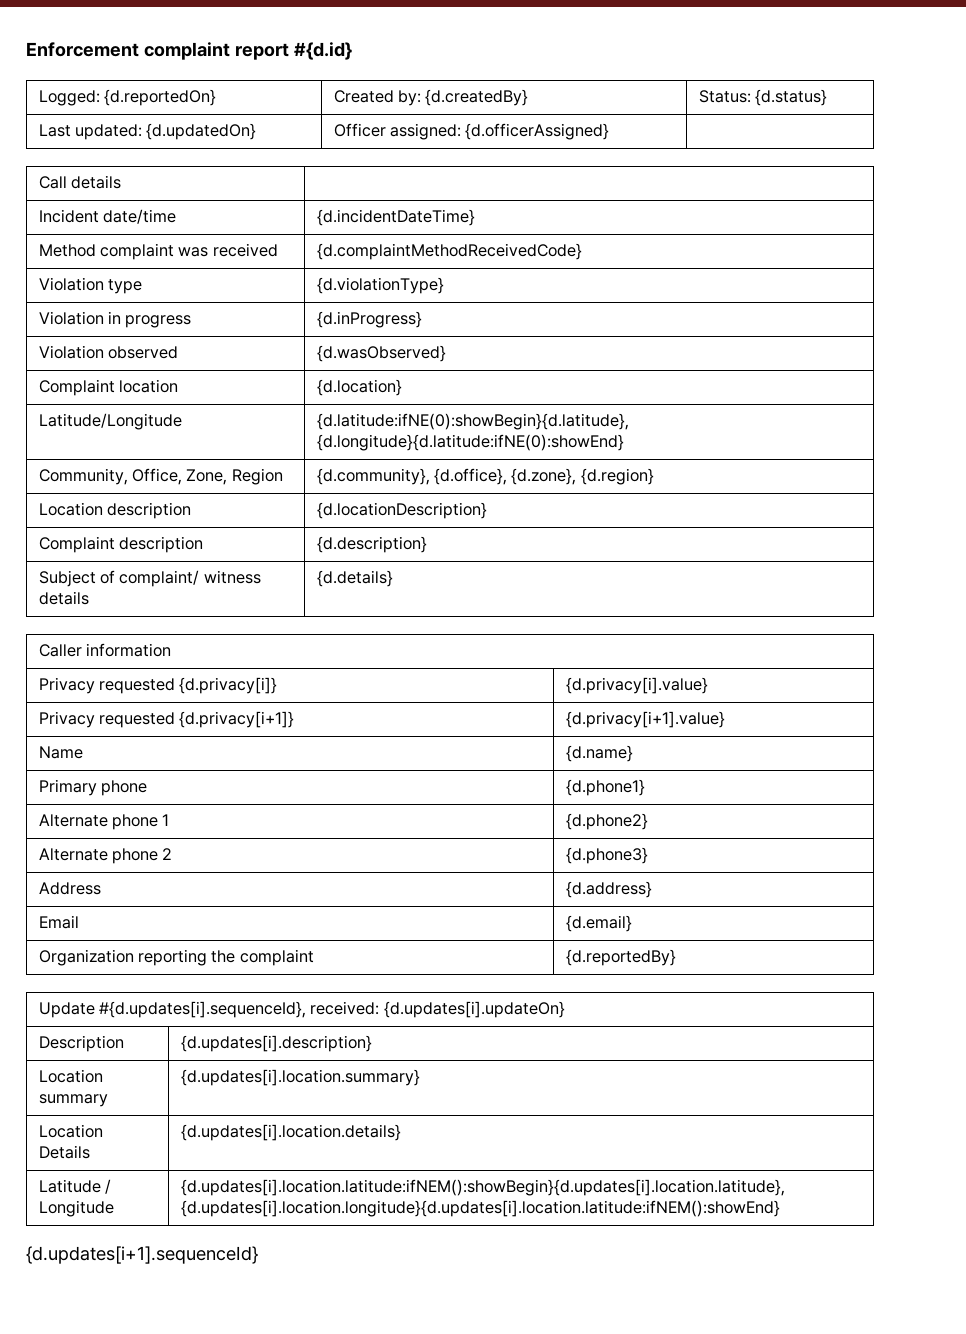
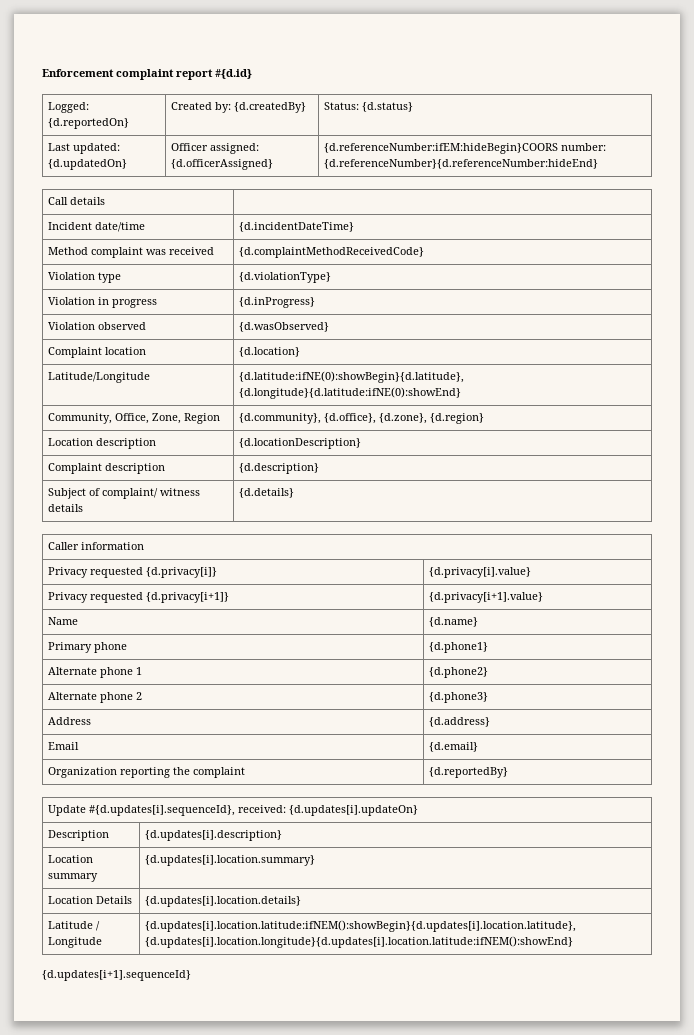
- Last updated: {d.updatedOn} | Officer assigned: {d.officerAssigned} |
+ Last updated: {d.updatedOn} | Officer assigned: {d.officerAssigned} | {d.referenceNumber:ifEM:hideBegin}COORS number: {d.referenceNumber}{d.referenceNumber:hideEnd}

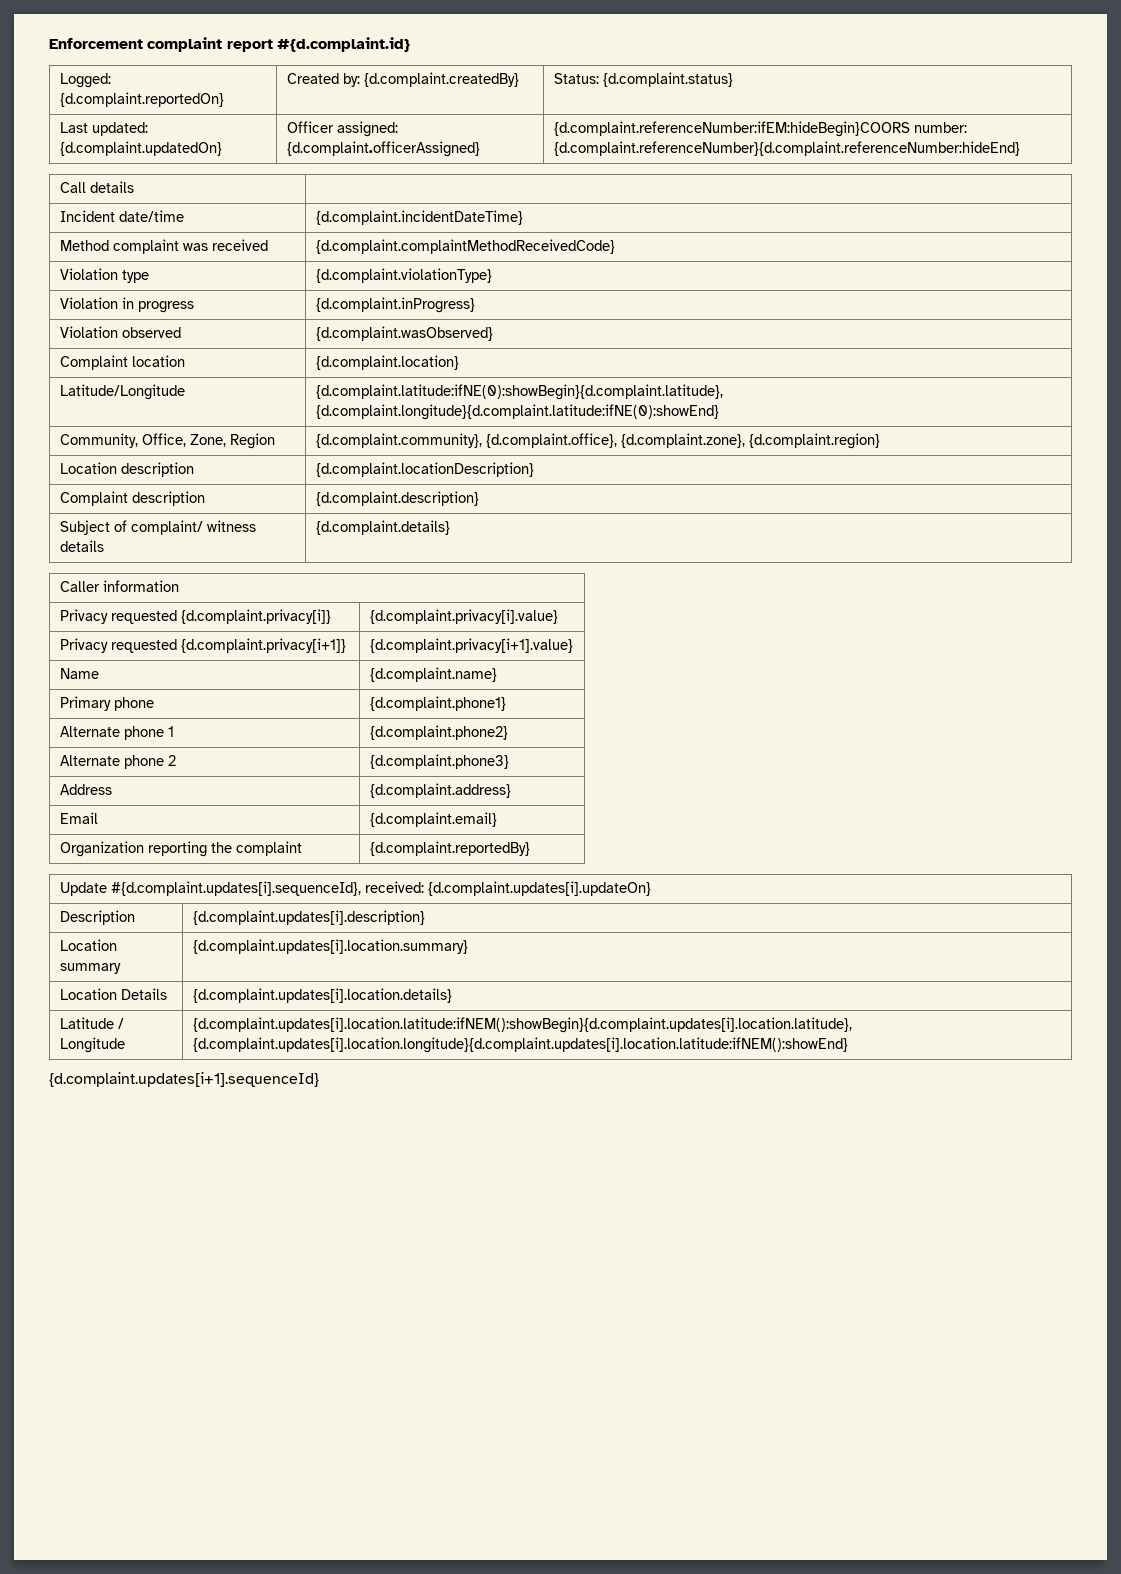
- Enforcement complaint report #{d.id}
+ Enforcement complaint report #{d.complaint.id}
- Logged: {d.reportedOn} | Created by: {d.createdBy} | Status: {d.status}
+ Logged: {d.complaint.reportedOn} | Created by: {d.complaint.createdBy} | Status: {d.complaint.status}
- Last updated: {d.updatedOn} | Officer assigned: {d.officerAssigned} | {d.referenceNumber:ifEM:hideBegin}COORS number: {d.referenceNumber}{d.referenceNumber:hideEnd}
+ Last updated: {d.complaint.updatedOn} | Officer assigned: {d.complaint.officerAssigned} | {d.complaint.referenceNumber:ifEM:hideBegin}COORS number: {d.complaint.referenceNumber}{d.complaint.referenceNumber:hideEnd}
- Incident date/time | {d.incidentDateTime}
+ Incident date/time | {d.complaint.incidentDateTime}
- Method complaint was received | {d.complaintMethodReceivedCode}
+ Method complaint was received | {d.complaint.complaintMethodReceivedCode}
- Violation type | {d.violationType}
+ Violation type | {d.complaint.violationType}
- Violation in progress | {d.inProgress}
+ Violation in progress | {d.complaint.inProgress}
- Violation observed | {d.wasObserved}
+ Violation observed | {d.complaint.wasObserved}
- Complaint location | {d.location}
+ Complaint location | {d.complaint.location}
- Latitude/Longitude | {d.latitude:ifNE(0):showBegin}{d.latitude}, {d.longitude}{d.latitude:ifNE(0):showEnd}
+ Latitude/Longitude | {d.complaint.latitude:ifNE(0):showBegin}{d.complaint.latitude}, {d.complaint.longitude}{d.complaint.latitude:ifNE(0):showEnd}
- Community, Office, Zone, Region | {d.community}, {d.office}, {d.zone}, {d.region}
+ Community, Office, Zone, Region | {d.complaint.community}, {d.complaint.office}, {d.complaint.zone}, {d.complaint.region}
- Location description | {d.locationDescription}
+ Location description | {d.complaint.locationDescription}
- Complaint description | {d.description}
+ Complaint description | {d.complaint.description}
- Subject of complaint/ witness details | {d.details}
+ Subject of complaint/ witness details | {d.complaint.details}
- Privacy requested {d.privacy[i]} | {d.privacy[i].value}
- Privacy requested {d.privacy[i+1]} | {d.privacy[i+1].value}
+ Privacy requested {d.complaint.privacy[i]} | {d.complaint.privacy[i].value}
+ Privacy requested {d.complaint.privacy[i+1]} | {d.complaint.privacy[i+1].value}
- Name | {d.name}
+ Name | {d.complaint.name}
- Primary phone | {d.phone1}
+ Primary phone | {d.complaint.phone1}
- Alternate phone 1 | {d.phone2}
+ Alternate phone 1 | {d.complaint.phone2}
- Alternate phone 2 | {d.phone3}
+ Alternate phone 2 | {d.complaint.phone3}
- Address | {d.address}
+ Address | {d.complaint.address}
- Email | {d.email}
+ Email | {d.complaint.email}
- Organization reporting the complaint | {d.reportedBy}
+ Organization reporting the complaint | {d.complaint.reportedBy}
- Update #{d.updates[i].sequenceId}, received: {d.updates[i].updateOn}
+ Update #{d.complaint.updates[i].sequenceId}, received: {d.complaint.updates[i].updateOn}
- Description | {d.updates[i].description}
+ Description | {d.complaint.updates[i].description}
- Location summary | {d.updates[i].location.summary}
+ Location summary | {d.complaint.updates[i].location.summary}
- Location Details | {d.updates[i].location.details}
+ Location Details | {d.complaint.updates[i].location.details}
- Latitude / Longitude | {d.updates[i].location.latitude:ifNEM():showBegin}{d.updates[i].location.latitude}, {d.updates[i].location.longitude}{d.updates[i].location.latitude:ifNEM():showEnd}
- {d.updates[i+1].sequenceId}
+ Latitude / Longitude | {d.complaint.updates[i].location.latitude:ifNEM():showBegin}{d.complaint.updates[i].location.latitude}, {d.complaint.updates[i].location.longitude}{d.complaint.updates[i].location.latitude:ifNEM():showEnd}
+ {d.complaint.updates[i+1].sequenceId}

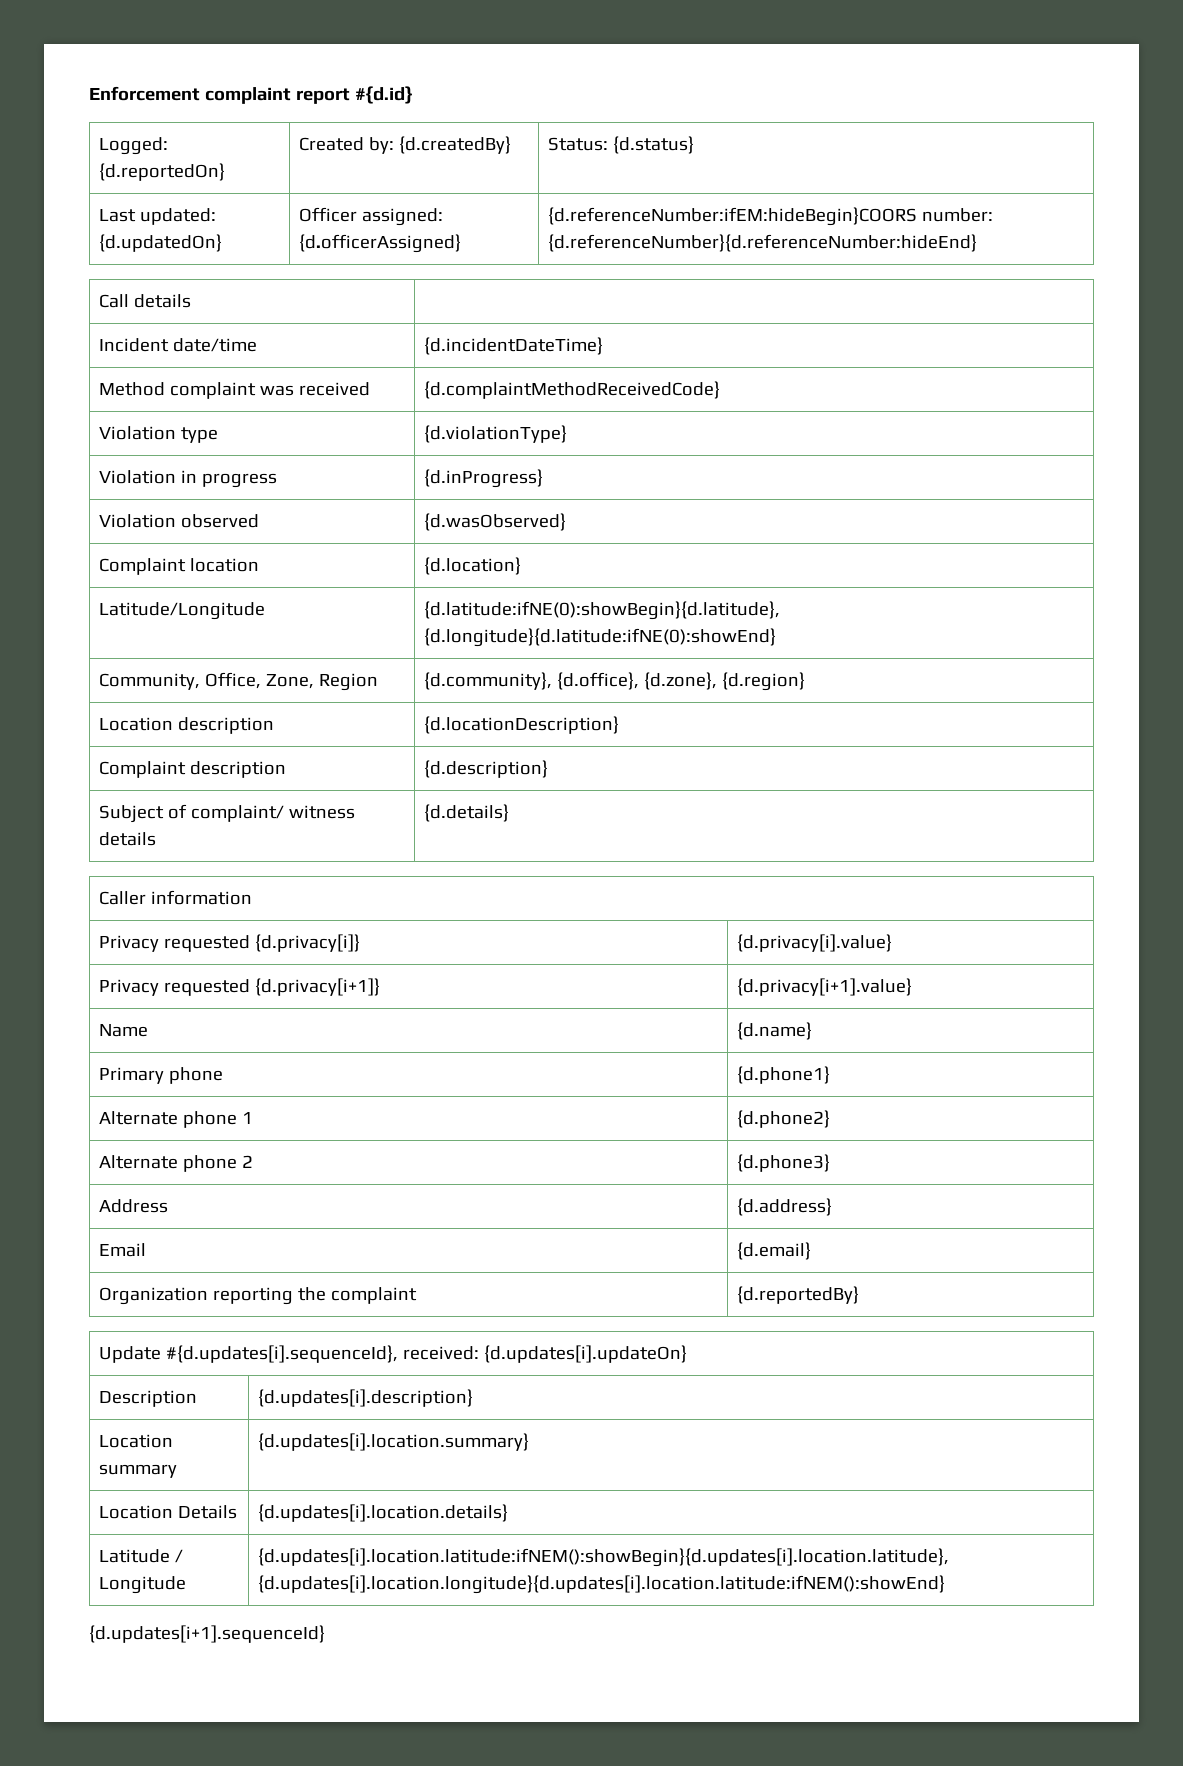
- Enforcement complaint report #{d.complaint.id}
+ Enforcement complaint report #{d.id}
- Logged: {d.complaint.reportedOn} | Created by: {d.complaint.createdBy} | Status: {d.complaint.status}
+ Logged: {d.reportedOn} | Created by: {d.createdBy} | Status: {d.status}
- Last updated: {d.complaint.updatedOn} | Officer assigned: {d.complaint.officerAssigned} | {d.complaint.referenceNumber:ifEM:hideBegin}COORS number: {d.complaint.referenceNumber}{d.complaint.referenceNumber:hideEnd}
+ Last updated: {d.updatedOn} | Officer assigned: {d.officerAssigned} | {d.referenceNumber:ifEM:hideBegin}COORS number: {d.referenceNumber}{d.referenceNumber:hideEnd}
- Incident date/time | {d.complaint.incidentDateTime}
+ Incident date/time | {d.incidentDateTime}
- Method complaint was received | {d.complaint.complaintMethodReceivedCode}
+ Method complaint was received | {d.complaintMethodReceivedCode}
- Violation type | {d.complaint.violationType}
+ Violation type | {d.violationType}
- Violation in progress | {d.complaint.inProgress}
+ Violation in progress | {d.inProgress}
- Violation observed | {d.complaint.wasObserved}
+ Violation observed | {d.wasObserved}
- Complaint location | {d.complaint.location}
+ Complaint location | {d.location}
- Latitude/Longitude | {d.complaint.latitude:ifNE(0):showBegin}{d.complaint.latitude}, {d.complaint.longitude}{d.complaint.latitude:ifNE(0):showEnd}
+ Latitude/Longitude | {d.latitude:ifNE(0):showBegin}{d.latitude}, {d.longitude}{d.latitude:ifNE(0):showEnd}
- Community, Office, Zone, Region | {d.complaint.community}, {d.complaint.office}, {d.complaint.zone}, {d.complaint.region}
+ Community, Office, Zone, Region | {d.community}, {d.office}, {d.zone}, {d.region}
- Location description | {d.complaint.locationDescription}
+ Location description | {d.locationDescription}
- Complaint description | {d.complaint.description}
+ Complaint description | {d.description}
- Subject of complaint/ witness details | {d.complaint.details}
+ Subject of complaint/ witness details | {d.details}
- Privacy requested {d.complaint.privacy[i]} | {d.complaint.privacy[i].value}
- Privacy requested {d.complaint.privacy[i+1]} | {d.complaint.privacy[i+1].value}
+ Privacy requested {d.privacy[i]} | {d.privacy[i].value}
+ Privacy requested {d.privacy[i+1]} | {d.privacy[i+1].value}
- Name | {d.complaint.name}
+ Name | {d.name}
- Primary phone | {d.complaint.phone1}
+ Primary phone | {d.phone1}
- Alternate phone 1 | {d.complaint.phone2}
+ Alternate phone 1 | {d.phone2}
- Alternate phone 2 | {d.complaint.phone3}
+ Alternate phone 2 | {d.phone3}
- Address | {d.complaint.address}
+ Address | {d.address}
- Email | {d.complaint.email}
+ Email | {d.email}
- Organization reporting the complaint | {d.complaint.reportedBy}
+ Organization reporting the complaint | {d.reportedBy}
- Update #{d.complaint.updates[i].sequenceId}, received: {d.complaint.updates[i].updateOn}
+ Update #{d.updates[i].sequenceId}, received: {d.updates[i].updateOn}
- Description | {d.complaint.updates[i].description}
+ Description | {d.updates[i].description}
- Location summary | {d.complaint.updates[i].location.summary}
+ Location summary | {d.updates[i].location.summary}
- Location Details | {d.complaint.updates[i].location.details}
+ Location Details | {d.updates[i].location.details}
- Latitude / Longitude | {d.complaint.updates[i].location.latitude:ifNEM():showBegin}{d.complaint.updates[i].location.latitude}, {d.complaint.updates[i].location.longitude}{d.complaint.updates[i].location.latitude:ifNEM():showEnd}
- {d.complaint.updates[i+1].sequenceId}
+ Latitude / Longitude | {d.updates[i].location.latitude:ifNEM():showBegin}{d.updates[i].location.latitude}, {d.updates[i].location.longitude}{d.updates[i].location.latitude:ifNEM():showEnd}
+ {d.updates[i+1].sequenceId}

